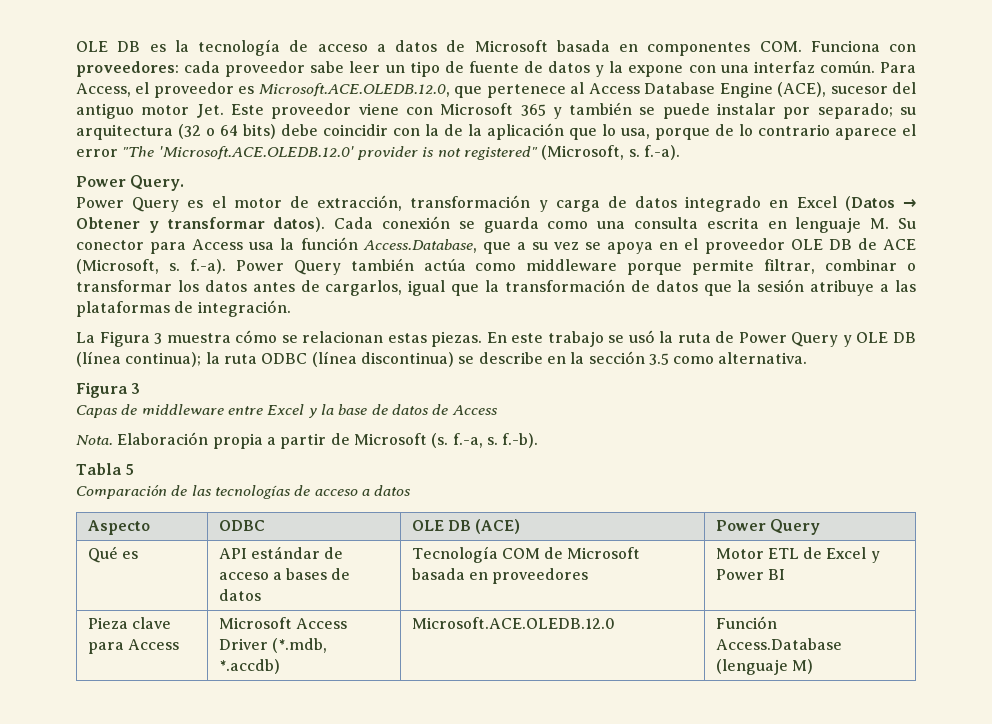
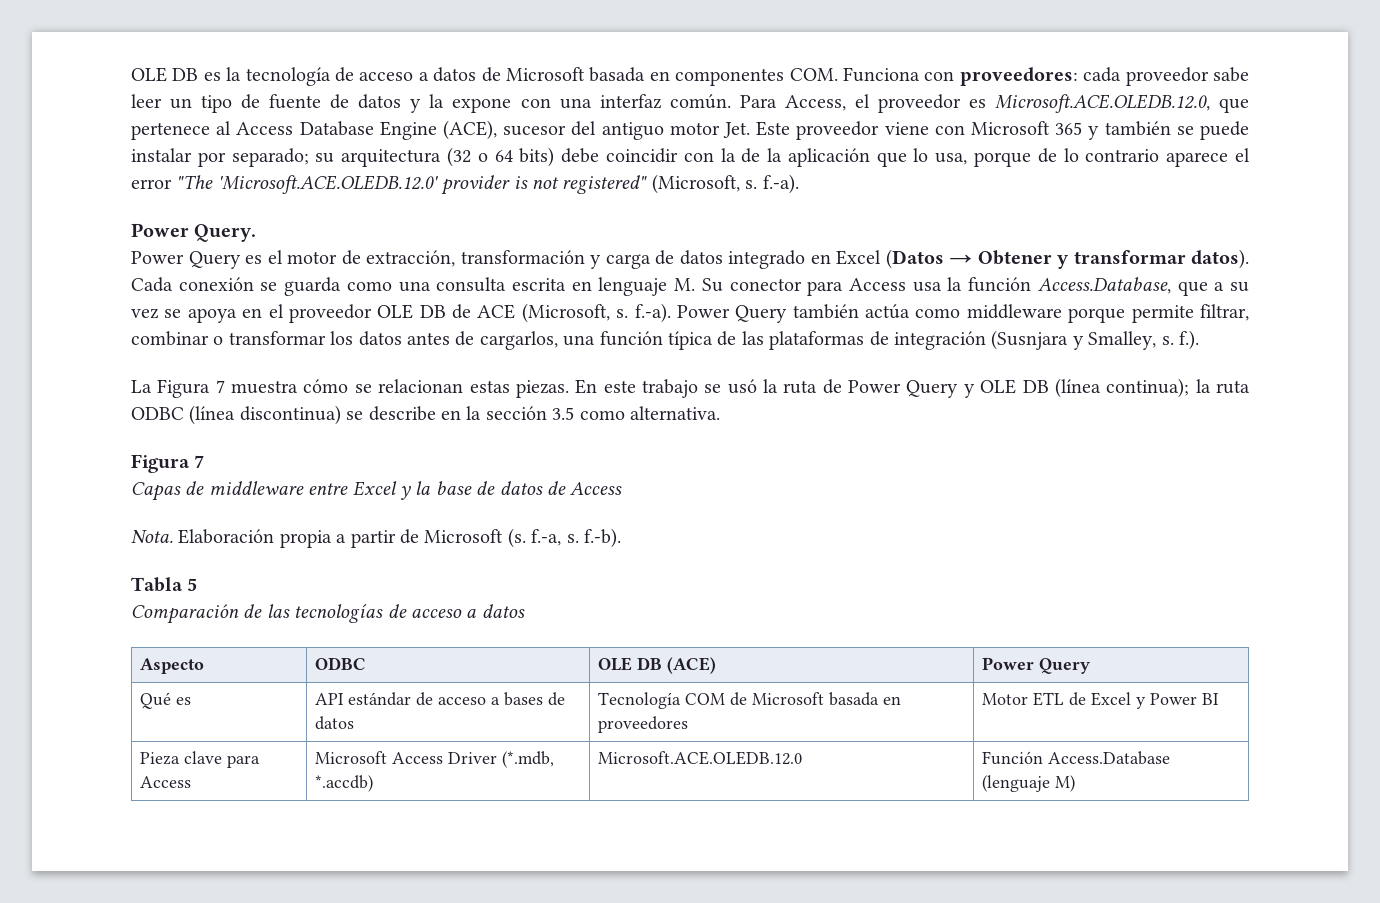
- Cada conexión se guarda como una consulta escrita en lenguaje M. Su conector para Access usa la función Access.Database, que a su vez se apoya en el proveedor OLE DB de ACE (Microsoft, s. f.-a). Power Query también actúa como middleware porque permite filtrar, combinar o transformar los datos antes de cargarlos, igual que la transformación de datos que la sesión atribuye a las plataformas de integración.
+ Cada conexión se guarda como una consulta escrita en lenguaje M. Su conector para Access usa la función Access.Database, que a su vez se apoya en el proveedor OLE DB de ACE (Microsoft, s. f.-a). Power Query también actúa como middleware porque permite filtrar, combinar o transformar los datos antes de cargarlos, una función típica de las plataformas de integración (Susnjara y Smalley, s. f.).
- La Figura 3 muestra cómo se relacionan estas piezas.
+ La Figura 7 muestra cómo se relacionan estas piezas.
  En este trabajo se usó la ruta de Power Query y OLE DB (línea continua); la ruta ODBC (línea discontinua) se describe en la sección 3.5 como alternativa.
- Figura 3
+ Figura 7

